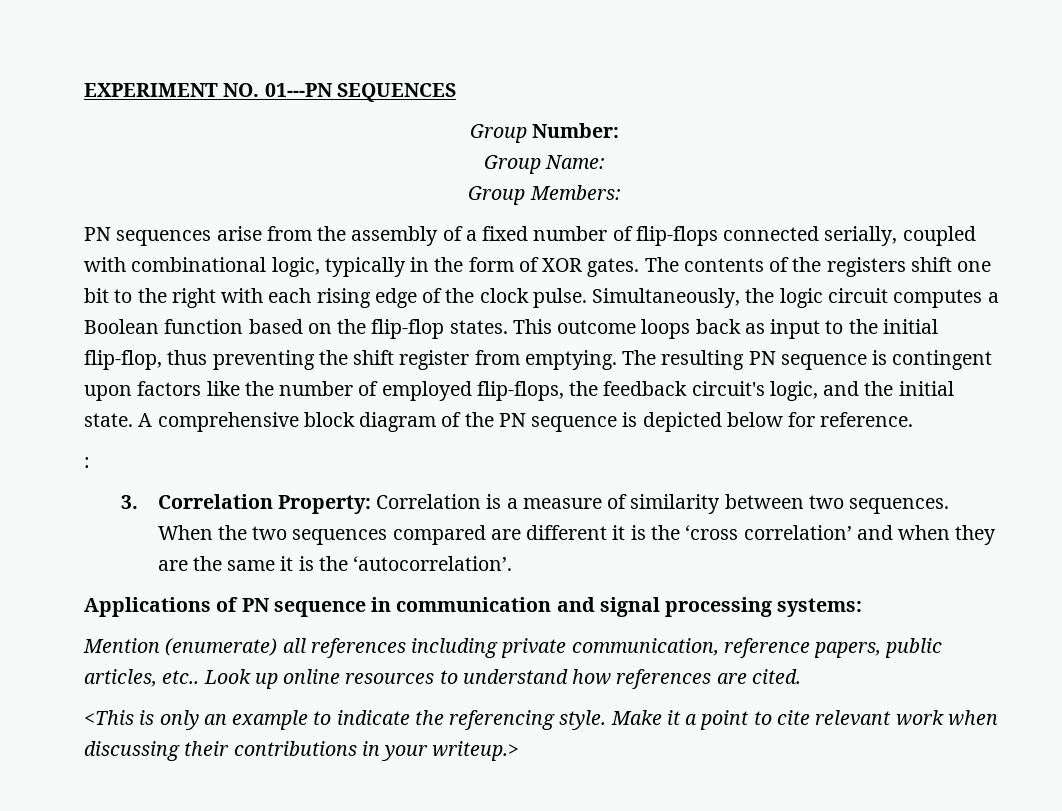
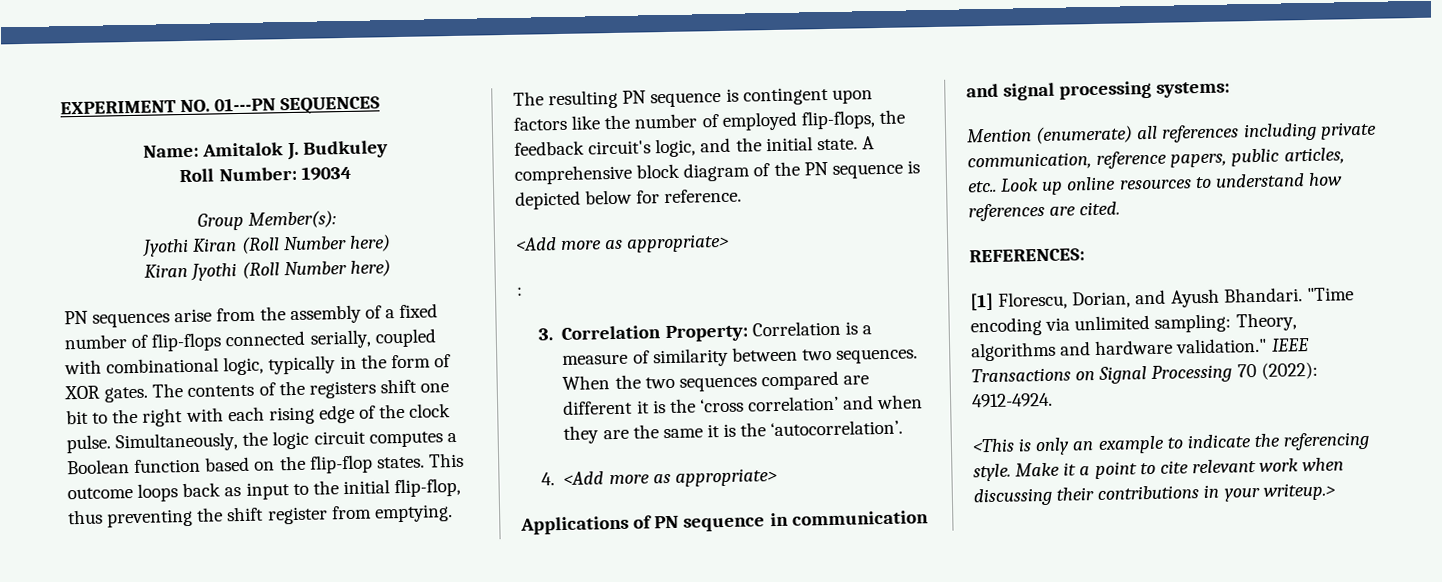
- Group Number:
- Group Name:
- Group Members:
+ Name: Amitalok J. Budkuley
+ Roll Number: 19034
+ Group Member(s):
+ Jyothi Kiran (Roll Number here)
+ Kiran Jyothi (Roll Number here)
  A comprehensive block diagram of the PN sequence is depicted below for reference.
+ <Add more as appropriate>
+ 4. <Add more as appropriate>
+ REFERENCES:
+ [1] Florescu, Dorian, and Ayush Bhandari. "Time encoding via unlimited sampling: Theory, algorithms and hardware validation." IEEE Transactions on Signal Processing 70 (2022): 4912-4924.

